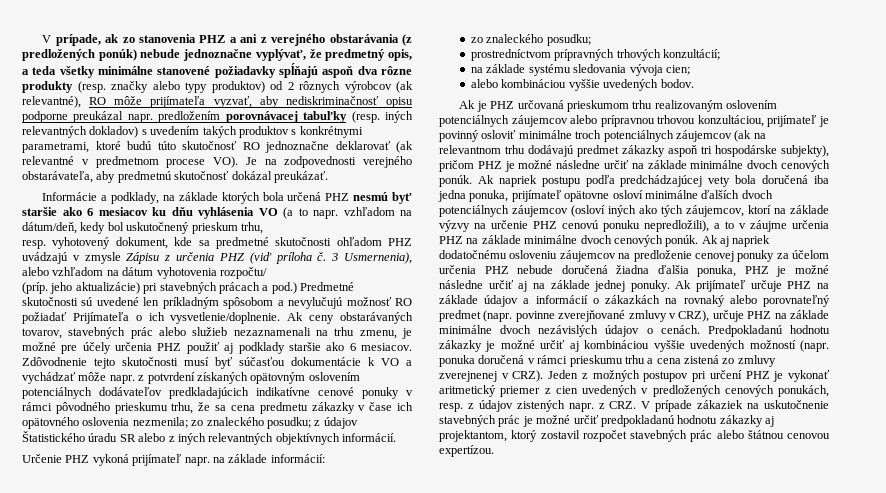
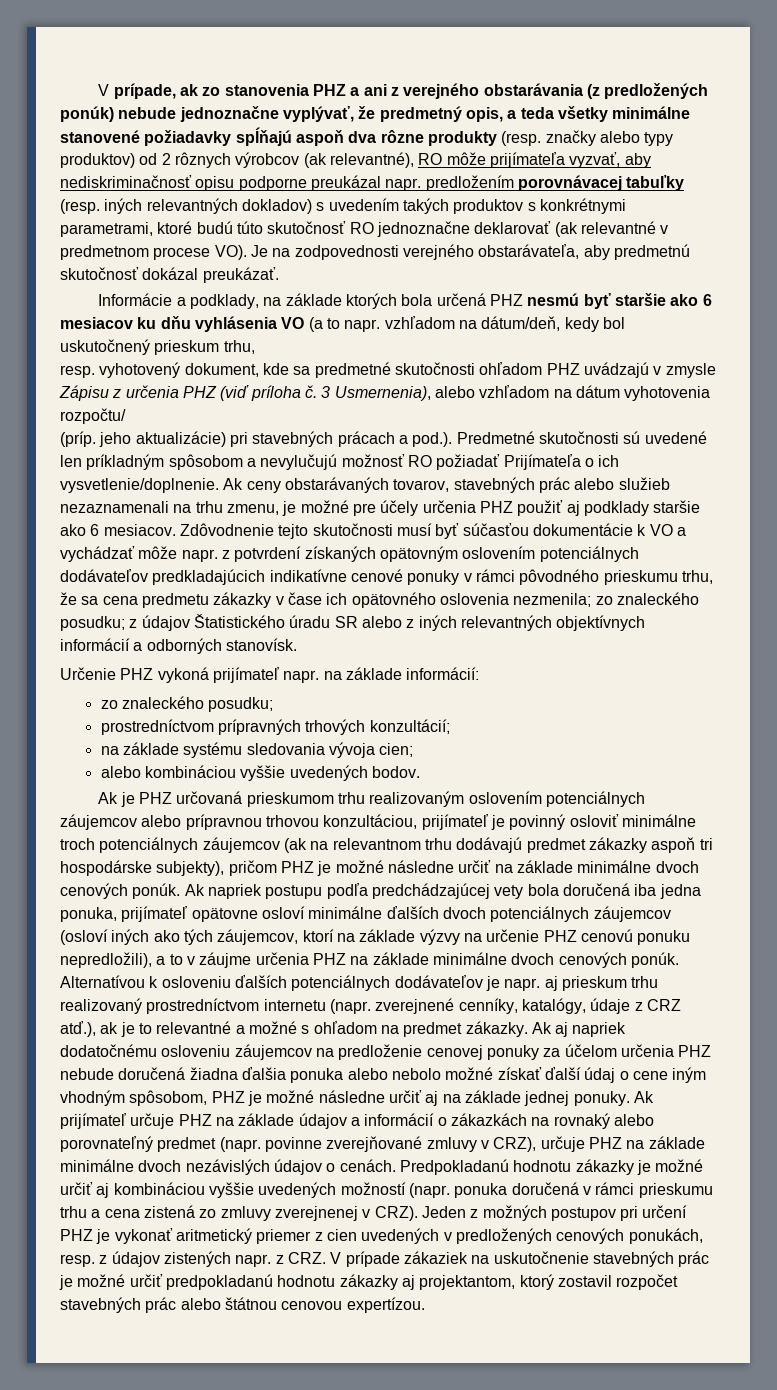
- (príp. jeho aktualizácie) pri stavebných prácach a pod.) Predmetné skutočnosti sú uvedené len príkladným spôsobom a nevylučujú možnosť RO požiadať Prijímateľa o ich vysvetlenie/doplnenie.
+ (príp. jeho aktualizácie) pri stavebných prácach a pod.). Predmetné skutočnosti sú uvedené len príkladným spôsobom a nevylučujú možnosť RO požiadať Prijímateľa o ich vysvetlenie/doplnenie.
- Zdôvodnenie tejto skutočnosti musí byť súčasťou dokumentácie k VO a vychádzať môže napr. z potvrdení získaných opätovným oslovením potenciálnych dodávateľov predkladajúcich indikatívne cenové ponuky v rámci pôvodného prieskumu trhu, že sa cena predmetu zákazky v čase ich opätovného oslovenia nezmenila; zo znaleckého posudku; z údajov Štatistického úradu SR alebo z iných relevantných objektívnych informácií.
+ Zdôvodnenie tejto skutočnosti musí byť súčasťou dokumentácie k VO a vychádzať môže napr. z potvrdení získaných opätovným oslovením potenciálnych dodávateľov predkladajúcich indikatívne cenové ponuky v rámci pôvodného prieskumu trhu, že sa cena predmetu zákazky v čase ich opätovného oslovenia nezmenila; zo znaleckého posudku; z údajov Štatistického úradu SR alebo z iných relevantných objektívnych informácií a odborných stanovísk.
+ Alternatívou k osloveniu ďalších potenciálnych dodávateľov je napr. aj prieskum trhu realizovaný prostredníctvom internetu (napr. zverejnené cenníky, katalógy, údaje z CRZ atď.), ak je to relevantné a možné s ohľadom na predmet zákazky.
- Ak aj napriek dodatočnému osloveniu záujemcov na predloženie cenovej ponuky za účelom určenia PHZ nebude doručená žiadna ďalšia ponuka, PHZ je možné následne určiť aj na základe jednej ponuky.
+ Ak aj napriek dodatočnému osloveniu záujemcov na predloženie cenovej ponuky za účelom určenia PHZ nebude doručená žiadna ďalšia ponuka alebo nebolo možné získať ďalší údaj o cene iným vhodným spôsobom, PHZ je možné následne určiť aj na základe jednej ponuky.

